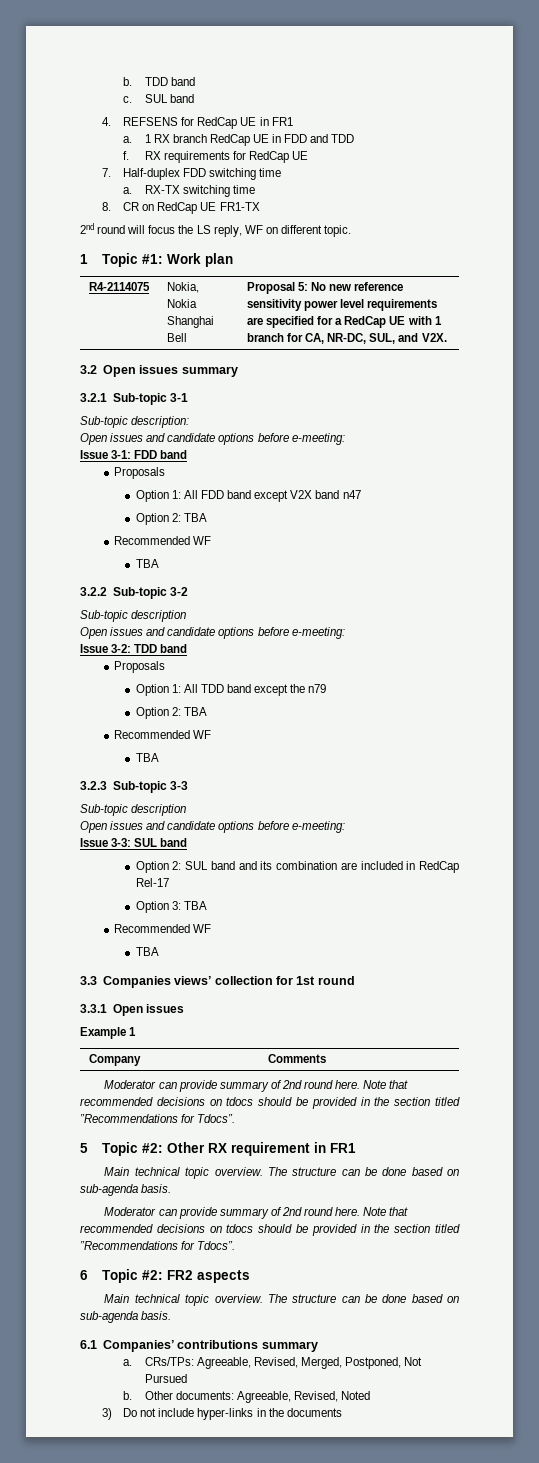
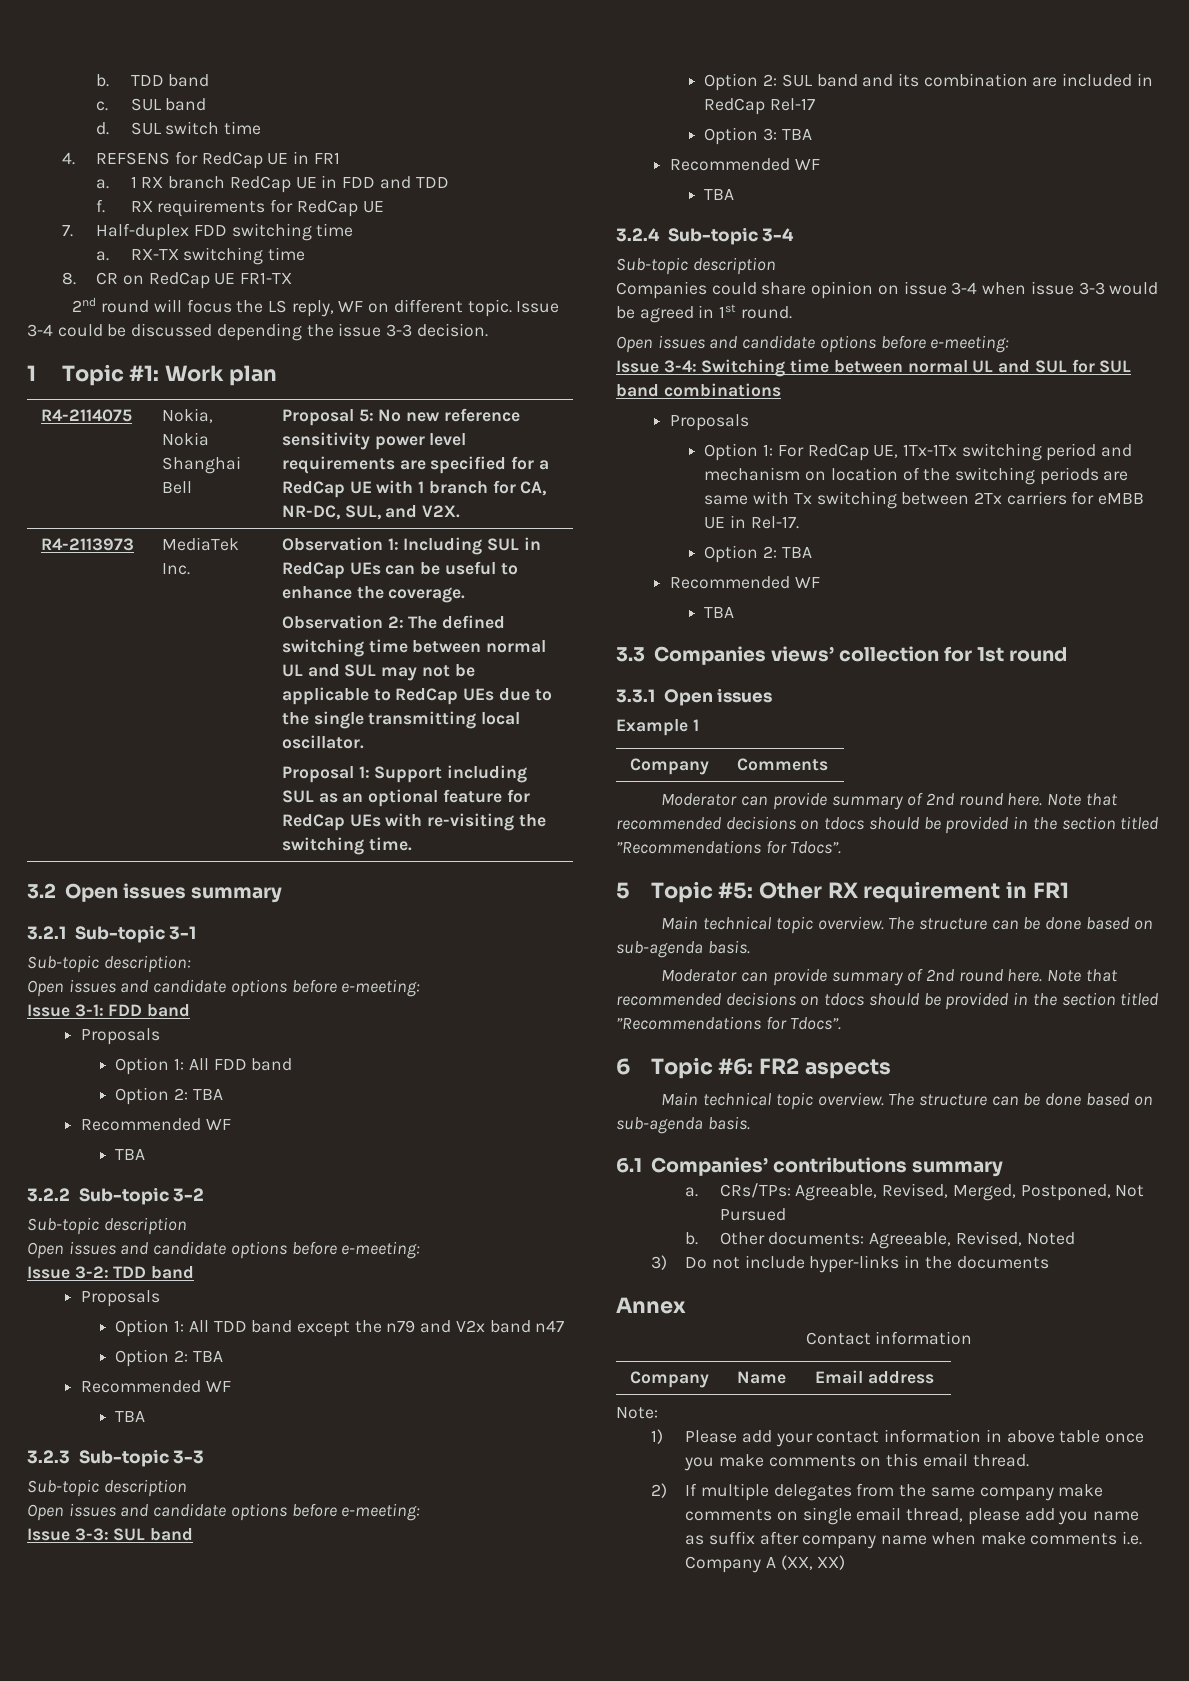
+ d. SUL switch time
+ Issue 3-4 could be discussed depending the issue 3-3 decision.
+ R4-2113973 | MediaTek Inc. | Observation 1: Including SUL in RedCap UEs can be useful to enhance the coverage.
+ Observation 2: The defined switching time between normal UL and SUL may not be applicable to RedCap UEs due to the single transmitting local oscillator.
+ Proposal 1: Support including SUL as an optional feature for RedCap UEs with re-visiting the switching time.
- Option 1: All FDD band except V2X band n47
+ Option 1: All FDD band
- Option 1: All TDD band except the n79
+ Option 1: All TDD band except the n79 and V2x band n47
+ 3.2.4 Sub-topic 3-4
+ Sub-topic description
+ Companies could share opinion on issue 3-4 when issue 3-3 would be agreed in 1st round.
+ Open issues and candidate options before e-meeting:
+ Issue 3-4: Switching time between normal UL and SUL for SUL band combinations
+ Proposals
+ Option 1: For RedCap UE, 1Tx-1Tx switching period and mechanism on location of the switching periods are same with Tx switching between 2Tx carriers for eMBB UE in Rel-17.
+ Option 2: TBA
+ Recommended WF
+ TBA
- 5 Topic #2: Other RX requirement in FR1
+ 5 Topic #5: Other RX requirement in FR1
- 6 Topic #2: FR2 aspects
+ 6 Topic #6: FR2 aspects
+ Annex
+ Contact information
+ Company | Name | Email address
+ Note:
+ 1) Please add your contact information in above table once you make comments on this email thread.
+ 2) If multiple delegates from the same company make comments on single email thread, please add you name as suffix after company name when make comments i.e. Company A (XX, XX)

